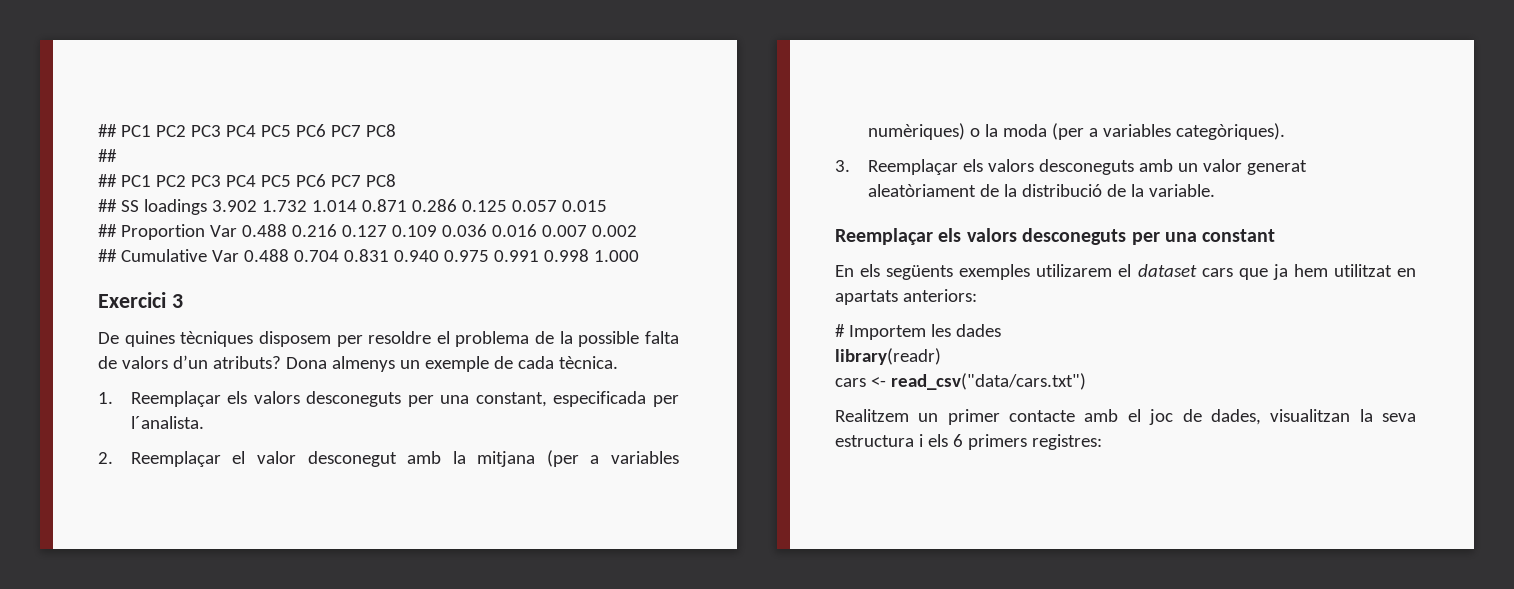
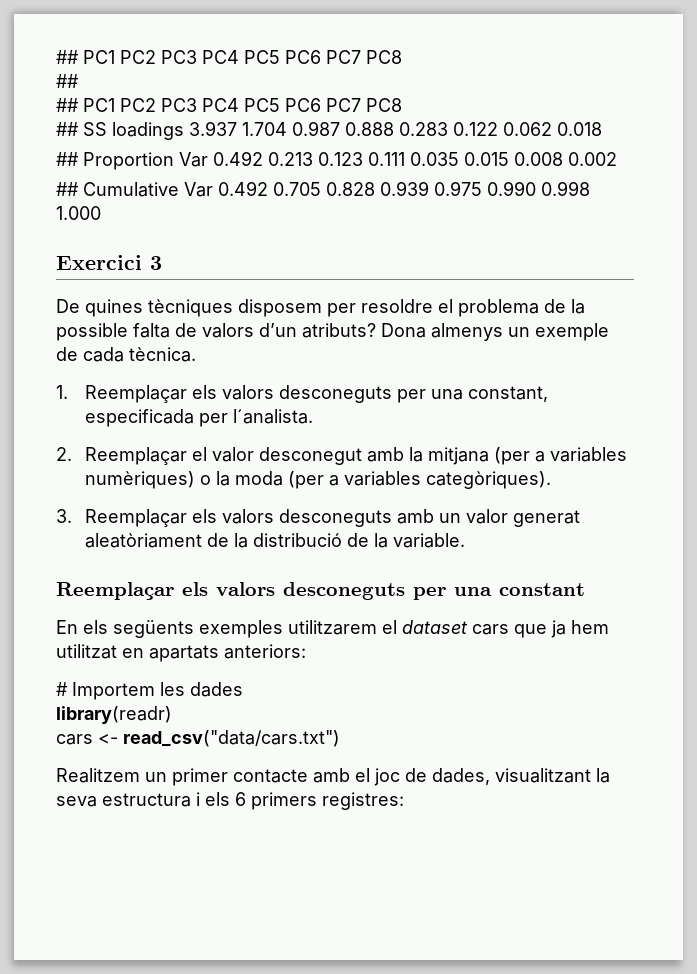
- ## SS loadings 3.902 1.732 1.014 0.871 0.286 0.125 0.057 0.015
- ## Proportion Var 0.488 0.216 0.127 0.109 0.036 0.016 0.007 0.002
- ## Cumulative Var 0.488 0.704 0.831 0.940 0.975 0.991 0.998 1.000
+ ## SS loadings 3.937 1.704 0.987 0.888 0.283 0.122 0.062 0.018
+ ## Proportion Var 0.492 0.213 0.123 0.111 0.035 0.015 0.008 0.002
+ ## Cumulative Var 0.492 0.705 0.828 0.939 0.975 0.990 0.998 1.000
- En els següents exemples utilizarem el dataset cars que ja hem utilitzat en apartats anteriors:
+ En els següents exemples utilitzarem el dataset cars que ja hem utilitzat en apartats anteriors:
- Realitzem un primer contacte amb el joc de dades, visualitzan la seva estructura i els 6 primers registres:
+ Realitzem un primer contacte amb el joc de dades, visualitzant la seva estructura i els 6 primers registres:

